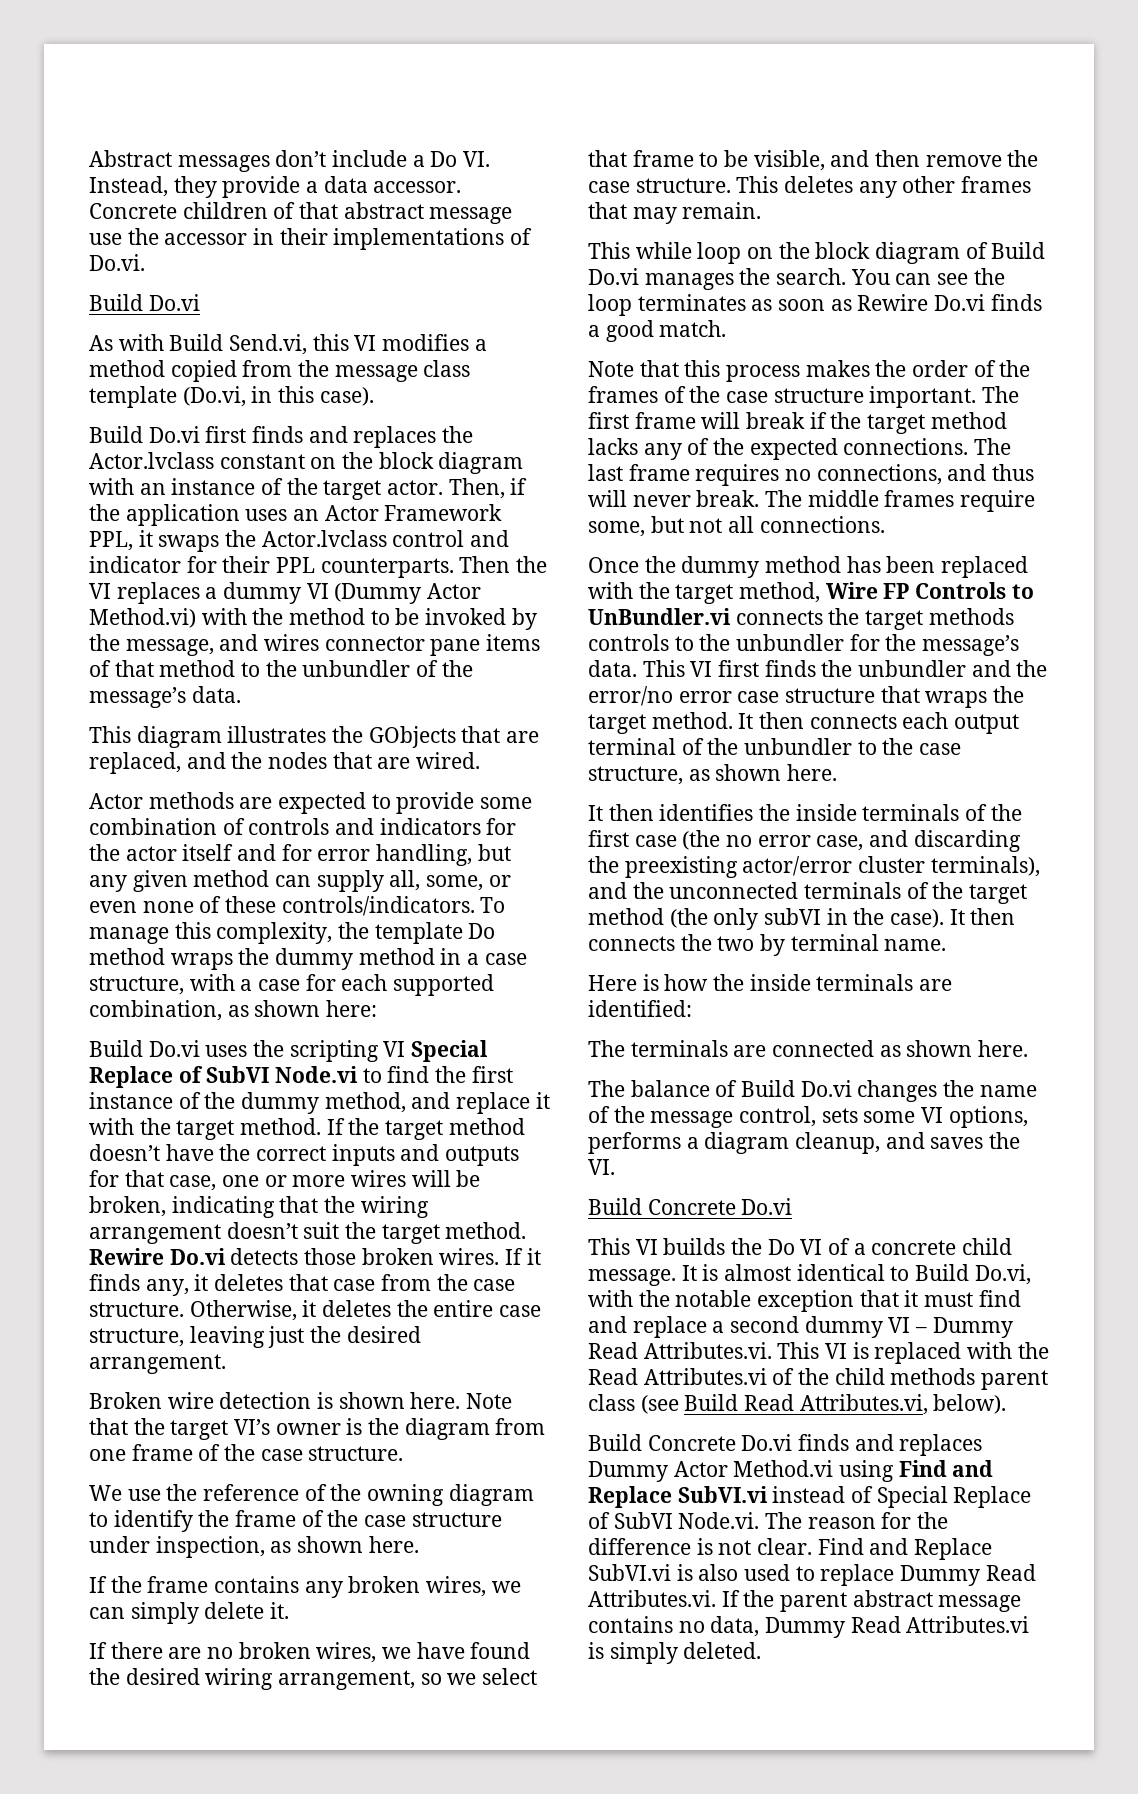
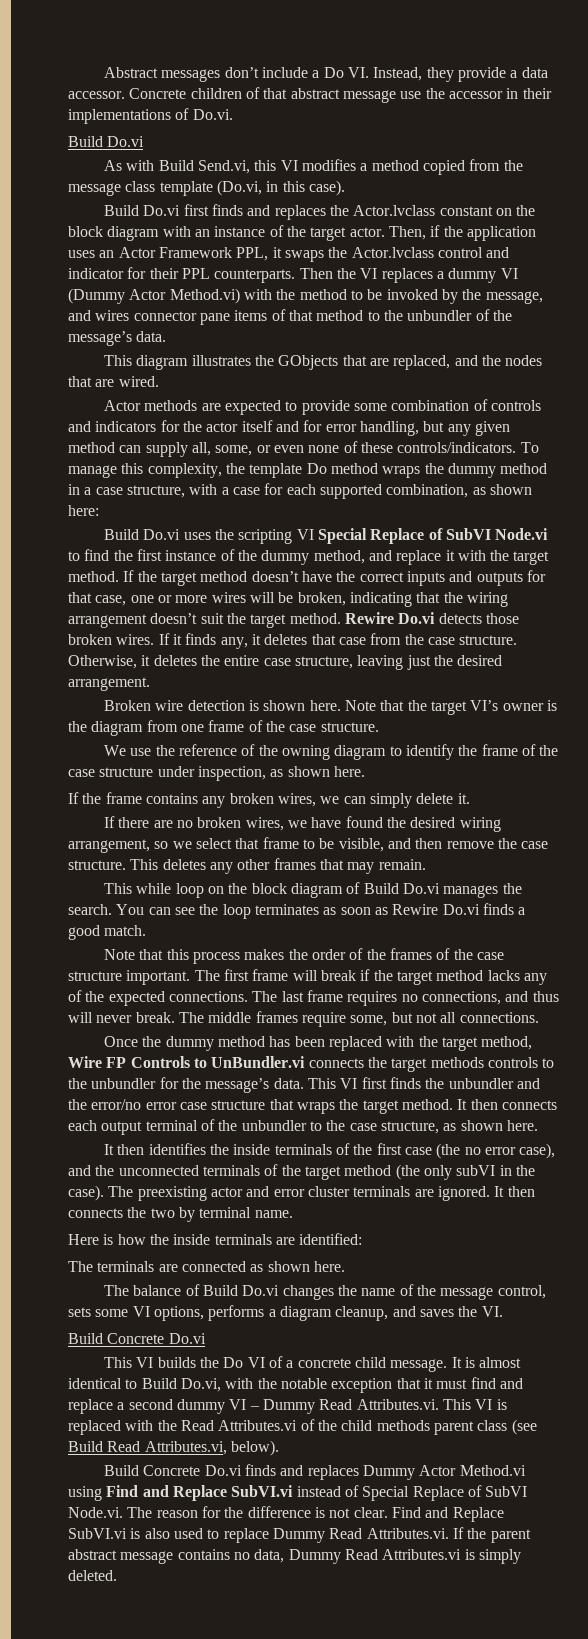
- It then identifies the inside terminals of the first case (the no error case, and discarding the preexisting actor/error cluster terminals), and the unconnected terminals of the target method (the only subVI in the case).
+ It then identifies the inside terminals of the first case (the no error case), and the unconnected terminals of the target method (the only subVI in the case).
+ The preexisting actor and error cluster terminals are ignored.

